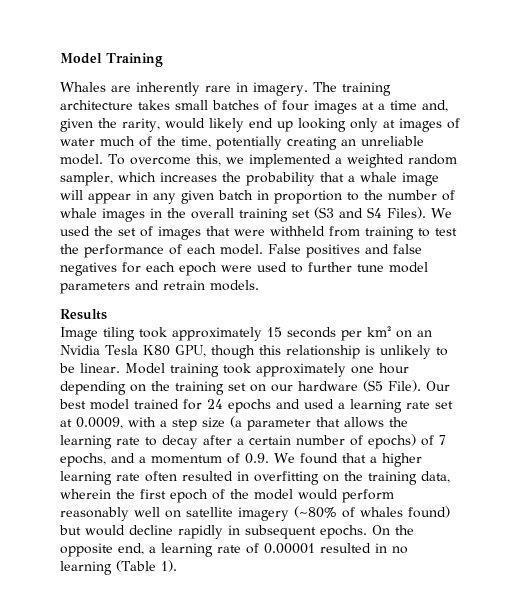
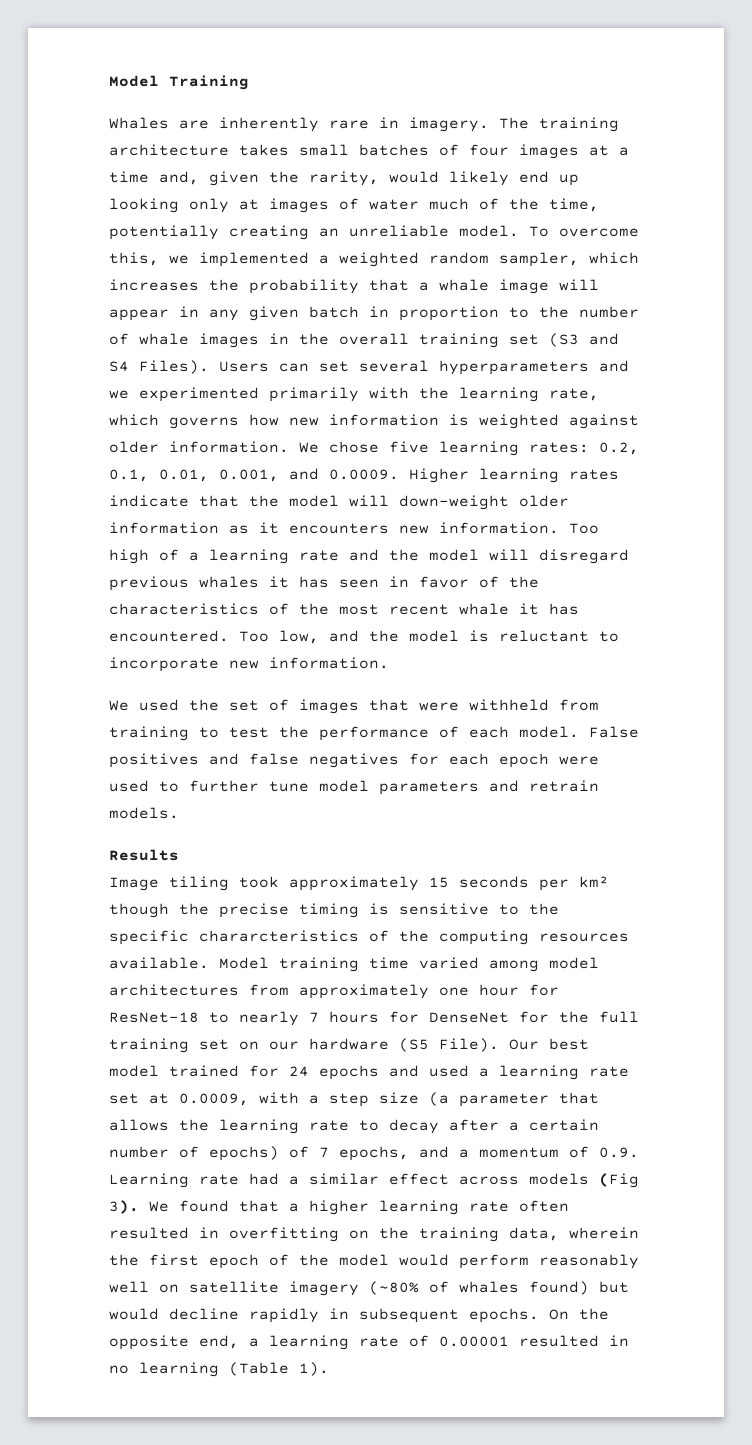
- To overcome this, we implemented a weighted random sampler, which increases the probability that a whale image will appear in any given batch in proportion to the number of whale images in the overall training set (S3 and S4 Files). We used the set of images that were withheld from training to test the performance of each model.
+ To overcome this, we implemented a weighted random sampler, which increases the probability that a whale image will appear in any given batch in proportion to the number of whale images in the overall training set (S3 and S4 Files). Users can set several hyperparameters and we experimented primarily with the learning rate, which governs how new information is weighted against older information. We chose five learning rates: 0.2, 0.1, 0.01, 0.001, and 0.0009. Higher learning rates indicate that the model will down-weight older information as it encounters new information. Too high of a learning rate and the model will disregard previous whales it has seen in favor of the characteristics of the most recent whale it has encountered. Too low, and the model is reluctant to incorporate new information.
+ We used the set of images that were withheld from training to test the performance of each model.
- Image tiling took approximately 15 seconds per km² on an Nvidia Tesla K80 GPU, though this relationship is unlikely to be linear. Model training took approximately one hour depending on the training set on our hardware (S5 File).
+ Image tiling took approximately 15 seconds per km² though the precise timing is sensitive to the specific chararcteristics of the computing resources available. Model training time varied among model architectures from approximately one hour for ResNet-18 to nearly 7 hours for DenseNet for the full training set on our hardware (S5 File).
- Our best model trained for 24 epochs and used a learning rate set at 0.0009, with a step size (a parameter that allows the learning rate to decay after a certain number of epochs) of 7 epochs, and a momentum of 0.9. We found that a higher learning rate often resulted in overfitting on the training data, wherein the first epoch of the model would perform reasonably well on satellite imagery (~80% of whales found) but would decline rapidly in subsequent epochs.
+ Our best model trained for 24 epochs and used a learning rate set at 0.0009, with a step size (a parameter that allows the learning rate to decay after a certain number of epochs) of 7 epochs, and a momentum of 0.9. Learning rate had a similar effect across models (Fig 3). We found that a higher learning rate often resulted in overfitting on the training data, wherein the first epoch of the model would perform reasonably well on satellite imagery (~80% of whales found) but would decline rapidly in subsequent epochs.

